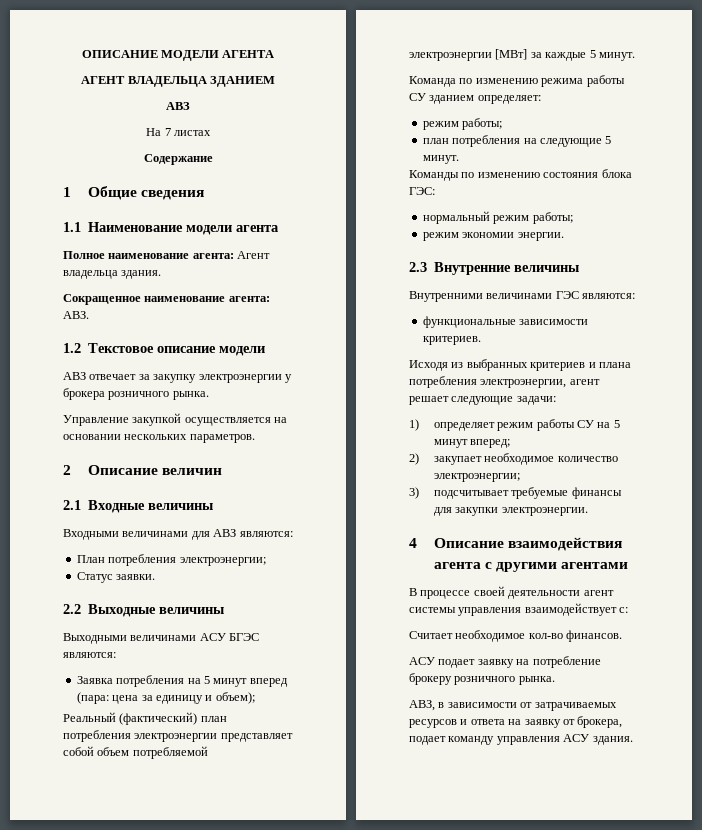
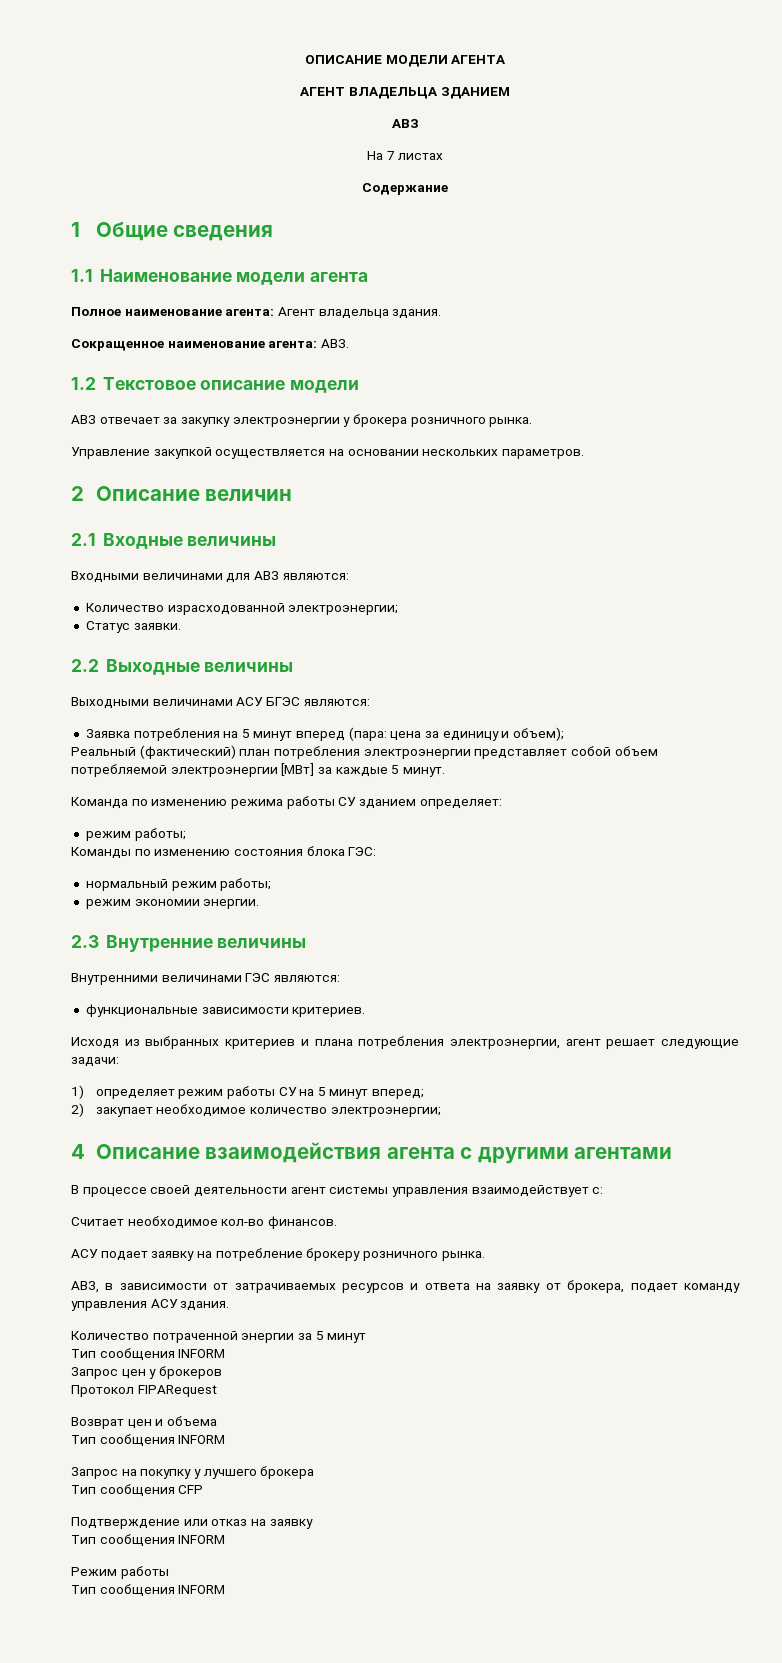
- План потребления электроэнергии;
+ Количество израсходованной электроэнергии;
- план потребления на следующие 5 минут.
- 3) подсчитывает требуемые финансы для закупки электроэнергии.
+ Количество потраченной энергии за 5 минут
+ Тип сообщения INFORM
+ Запрос цен у брокеров
+ Протокол FIPARequest
+ Возврат цен и объема
+ Тип сообщения INFORM
+ Запрос на покупку у лучшего брокера
+ Тип сообщения CFP
+ Подтверждение или отказ на заявку
+ Тип сообщения INFORM
+ Режим работы
+ Тип сообщения INFORM

